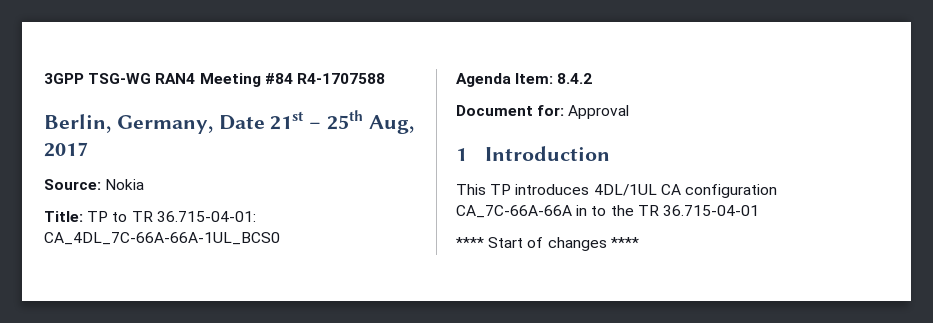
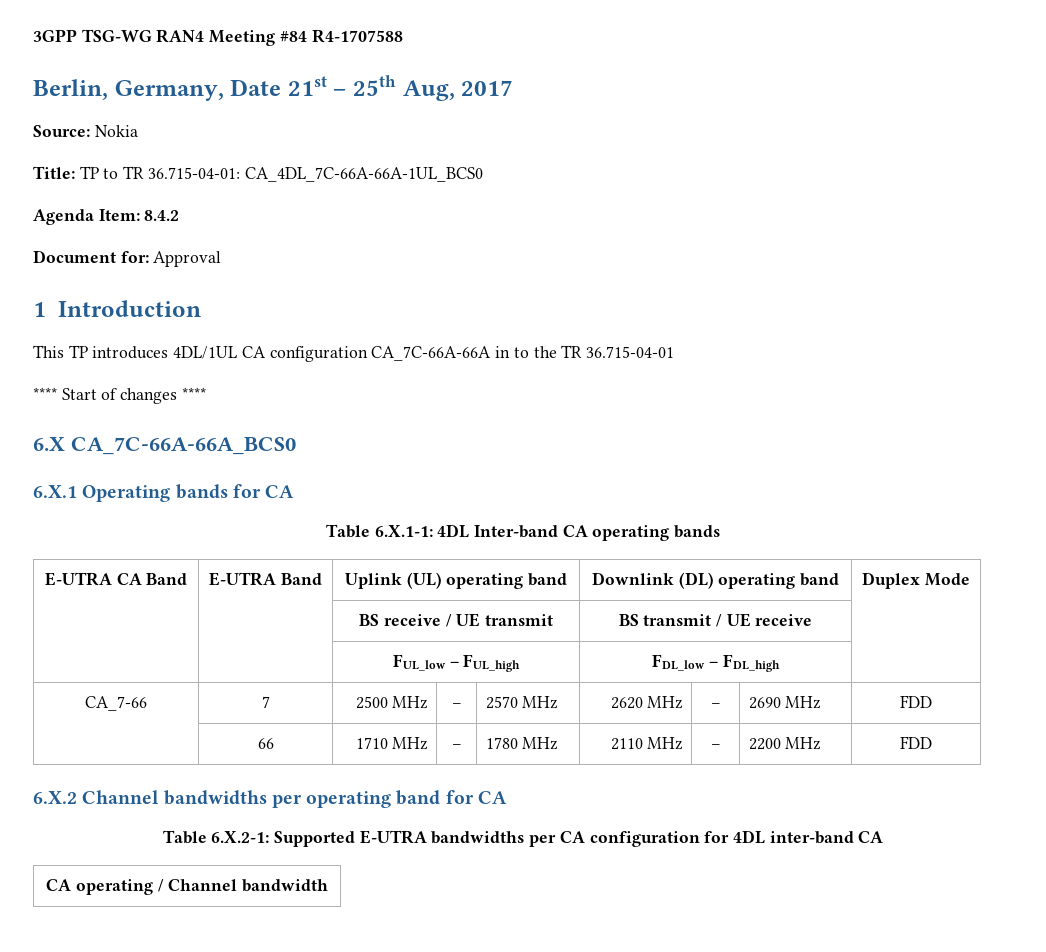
+ 6.X CA_7C-66A-66A_BCS0
+ 6.X.1 Operating bands for CA
+ Table 6.X.1-1: 4DL Inter-band CA operating bands
+ E-UTRA CA Band | E-UTRA Band | Uplink (UL) operating band | Downlink (DL) operating band | Duplex Mode
+ | | BS receive / UE transmit | BS transmit / UE receive |
+ | | FUL_low – FUL_high | FDL_low – FDL_high |
+ CA_7-66 | 7 | 2500 MHz | – | 2570 MHz | 2620 MHz | – | 2690 MHz | FDD
+ | 66 | 1710 MHz | – | 1780 MHz | 2110 MHz | – | 2200 MHz | FDD
+ 6.X.2 Channel bandwidths per operating band for CA
+ Table 6.X.2-1: Supported E-UTRA bandwidths per CA configuration for 4DL inter-band CA
+ CA operating / Channel bandwidth

